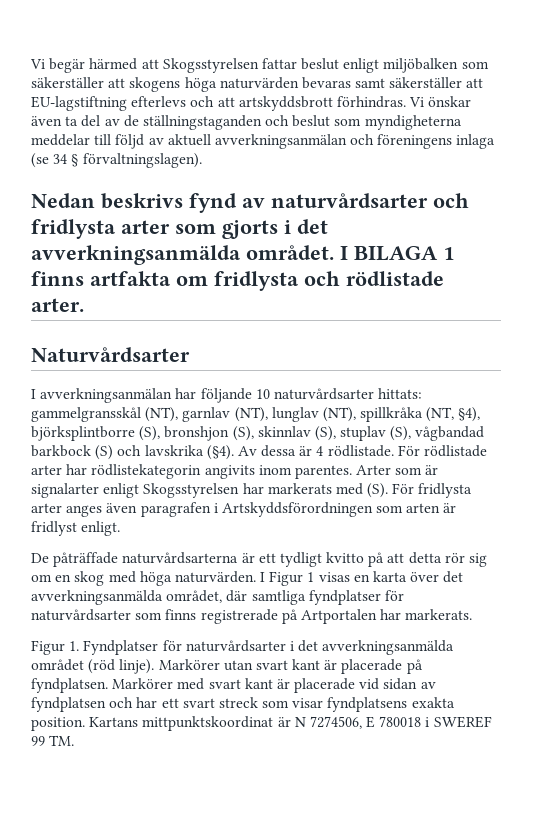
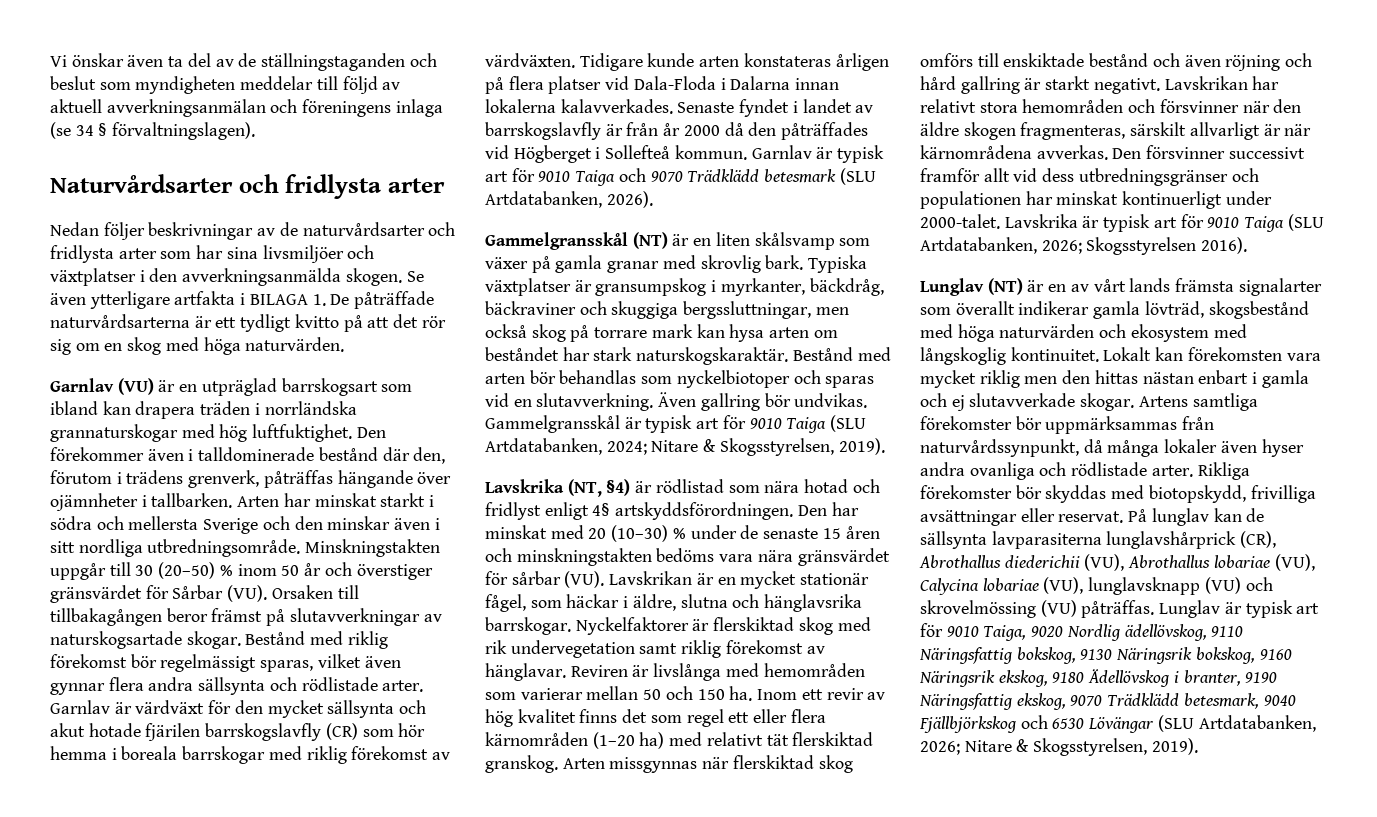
- Vi begär härmed att Skogsstyrelsen fattar beslut enligt miljöbalken som säkerställer att skogens höga naturvärden bevaras samt säkerställer att EU-lagstiftning efterlevs och att artskyddsbrott förhindras. Vi önskar även ta del av de ställningstaganden och beslut som myndigheterna meddelar till följd av aktuell avverkningsanmälan och föreningens inlaga (se 34 § förvaltningslagen).
+ Vi önskar även ta del av de ställningstaganden och beslut som myndigheten meddelar till följd av aktuell avverkningsanmälan och föreningens inlaga (se 34 § förvaltningslagen).
- Nedan beskrivs fynd av naturvårdsarter och fridlysta arter som gjorts i det avverkningsanmälda området. I BILAGA 1 finns artfakta om fridlysta och rödlistade arter.
- Naturvårdsarter
- I avverkningsanmälan har följande 10 naturvårdsarter hittats: gammelgransskål (NT), garnlav (NT), lunglav (NT), spillkråka (NT, §4), björksplintborre (S), bronshjon (S), skinnlav (S), stuplav (S), vågbandad barkbock (S) och lavskrika (§4). Av dessa är 4 rödlistade. För rödlistade arter har rödlistekategorin angivits inom parentes. Arter som är signalarter enligt Skogsstyrelsen har markerats med (S). För fridlysta arter anges även paragrafen i Artskyddsförordningen som arten är fridlyst enligt.
- De påträffade naturvårdsarterna är ett tydligt kvitto på att detta rör sig om en skog med höga naturvärden. I Figur 1 visas en karta över det avverkningsanmälda området, där samtliga fyndplatser för naturvårdsarter som finns registrerade på Artportalen har markerats.
- Figur 1. Fyndplatser för naturvårdsarter i det avverkningsanmälda området (röd linje). Markörer utan svart kant är placerade på fyndplatsen. Markörer med svart kant är placerade vid sidan av fyndplatsen och har ett svart streck som visar fyndplatsens exakta position. Kartans mittpunktskoordinat är N 7274506, E 780018 i SWEREF 99 TM.
+ Naturvårdsarter och fridlysta arter
+ Nedan följer beskrivningar av de naturvårdsarter och fridlysta arter som har sina livsmiljöer och växtplatser i den avverkningsanmälda skogen. Se även ytterligare artfakta i BILAGA 1. De påträffade naturvårdsarterna är ett tydligt kvitto på att det rör sig om en skog med höga naturvärden.
+ Garnlav (VU) är en utpräglad barrskogsart som ibland kan drapera träden i norrländska grannaturskogar med hög luftfuktighet. Den förekommer även i talldominerade bestånd där den, förutom i trädens grenverk, påträffas hängande över ojämnheter i tallbarken. Arten har minskat starkt i södra och mellersta Sverige och den minskar även i sitt nordliga utbredningsområde. Minskningstakten uppgår till 30 (20–50) % inom 50 år och överstiger gränsvärdet för Sårbar (VU). Orsaken till tillbakagången beror främst på slutavverkningar av naturskogsartade skogar. Bestånd med riklig förekomst bör regelmässigt sparas, vilket även gynnar flera andra sällsynta och rödlistade arter. Garnlav är värdväxt för den mycket sällsynta och akut hotade fjärilen barrskogslavfly (CR) som hör hemma i boreala barrskogar med riklig förekomst av värdväxten. Tidigare kunde arten konstateras årligen på flera platser vid Dala-Floda i Dalarna innan lokalerna kalavverkades. Senaste fyndet i landet av barrskogslavfly är från år 2000 då den påträffades vid Högberget i Sollefteå kommun. Garnlav är typisk art för 9010 Taiga och 9070 Trädklädd betesmark (SLU Artdatabanken, 2026).
+ Gammelgransskål (NT) är en liten skålsvamp som växer på gamla granar med skrovlig bark. Typiska växtplatser är gransumpskog i myrkanter, bäckdråg, bäckraviner och skuggiga bergssluttningar, men också skog på torrare mark kan hysa arten om beståndet har stark naturskogskaraktär. Bestånd med arten bör behandlas som nyckelbiotoper och sparas vid en slutavverkning. Även gallring bör undvikas. Gammelgransskål är typisk art för 9010 Taiga (SLU Artdatabanken, 2024; Nitare & Skogsstyrelsen, 2019).
+ Lavskrika (NT, §4) är rödlistad som nära hotad och fridlyst enligt 4§ artskyddsförordningen. Den har minskat med 20 (10–30) % under de senaste 15 åren och minskningstakten bedöms vara nära gränsvärdet för sårbar (VU). Lavskrikan är en mycket stationär fågel, som häckar i äldre, slutna och hänglavsrika barrskogar. Nyckelfaktorer är flerskiktad skog med rik undervegetation samt riklig förekomst av hänglavar. Reviren är livslånga med hemområden som varierar mellan 50 och 150 ha. Inom ett revir av hög kvalitet finns det som regel ett eller flera kärnområden (1–20 ha) med relativt tät flerskiktad granskog. Arten missgynnas när flerskiktad skog omförs till enskiktade bestånd och även röjning och hård gallring är starkt negativt. Lavskrikan har relativt stora hemområden och försvinner när den äldre skogen fragmenteras, särskilt allvarligt är när kärnområdena avverkas. Den försvinner successivt framför allt vid dess utbredningsgränser och populationen har minskat kontinuerligt under 2000-talet. Lavskrika är typisk art för 9010 Taiga (SLU Artdatabanken, 2026; Skogsstyrelsen 2016).
+ Lunglav (NT) är en av vårt lands främsta signalarter som överallt indikerar gamla lövträd, skogsbestånd med höga naturvärden och ekosystem med långskoglig kontinuitet. Lokalt kan förekomsten vara mycket riklig men den hittas nästan enbart i gamla och ej slutavverkade skogar. Artens samtliga förekomster bör uppmärksammas från naturvårdssynpunkt, då många lokaler även hyser andra ovanliga och rödlistade arter. Rikliga förekomster bör skyddas med biotopskydd, frivilliga avsättningar eller reservat. På lunglav kan de sällsynta lavparasiterna lunglavshårprick (CR), Abrothallus diederichii (VU), Abrothallus lobariae (VU), Calycina lobariae (VU), lunglavsknapp (VU) och skrovelmössing (VU) påträffas. Lunglav är typisk art för 9010 Taiga, 9020 Nordlig ädellövskog, 9110 Näringsfattig bokskog, 9130 Näringsrik bokskog, 9160 Näringsrik ekskog, 9180 Ädellövskog i branter, 9190 Näringsfattig ekskog, 9070 Trädklädd betesmark, 9040 Fjällbjörkskog och 6530 Lövängar (SLU Artdatabanken, 2026; Nitare & Skogsstyrelsen, 2019).

